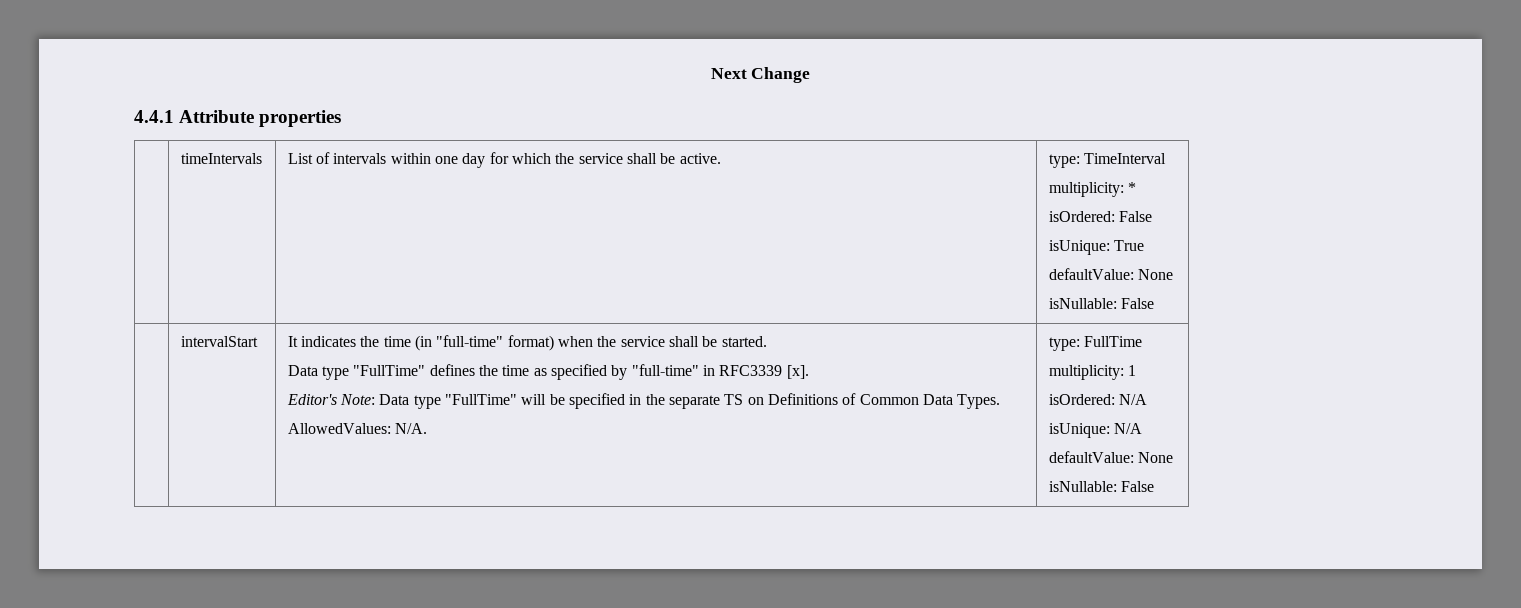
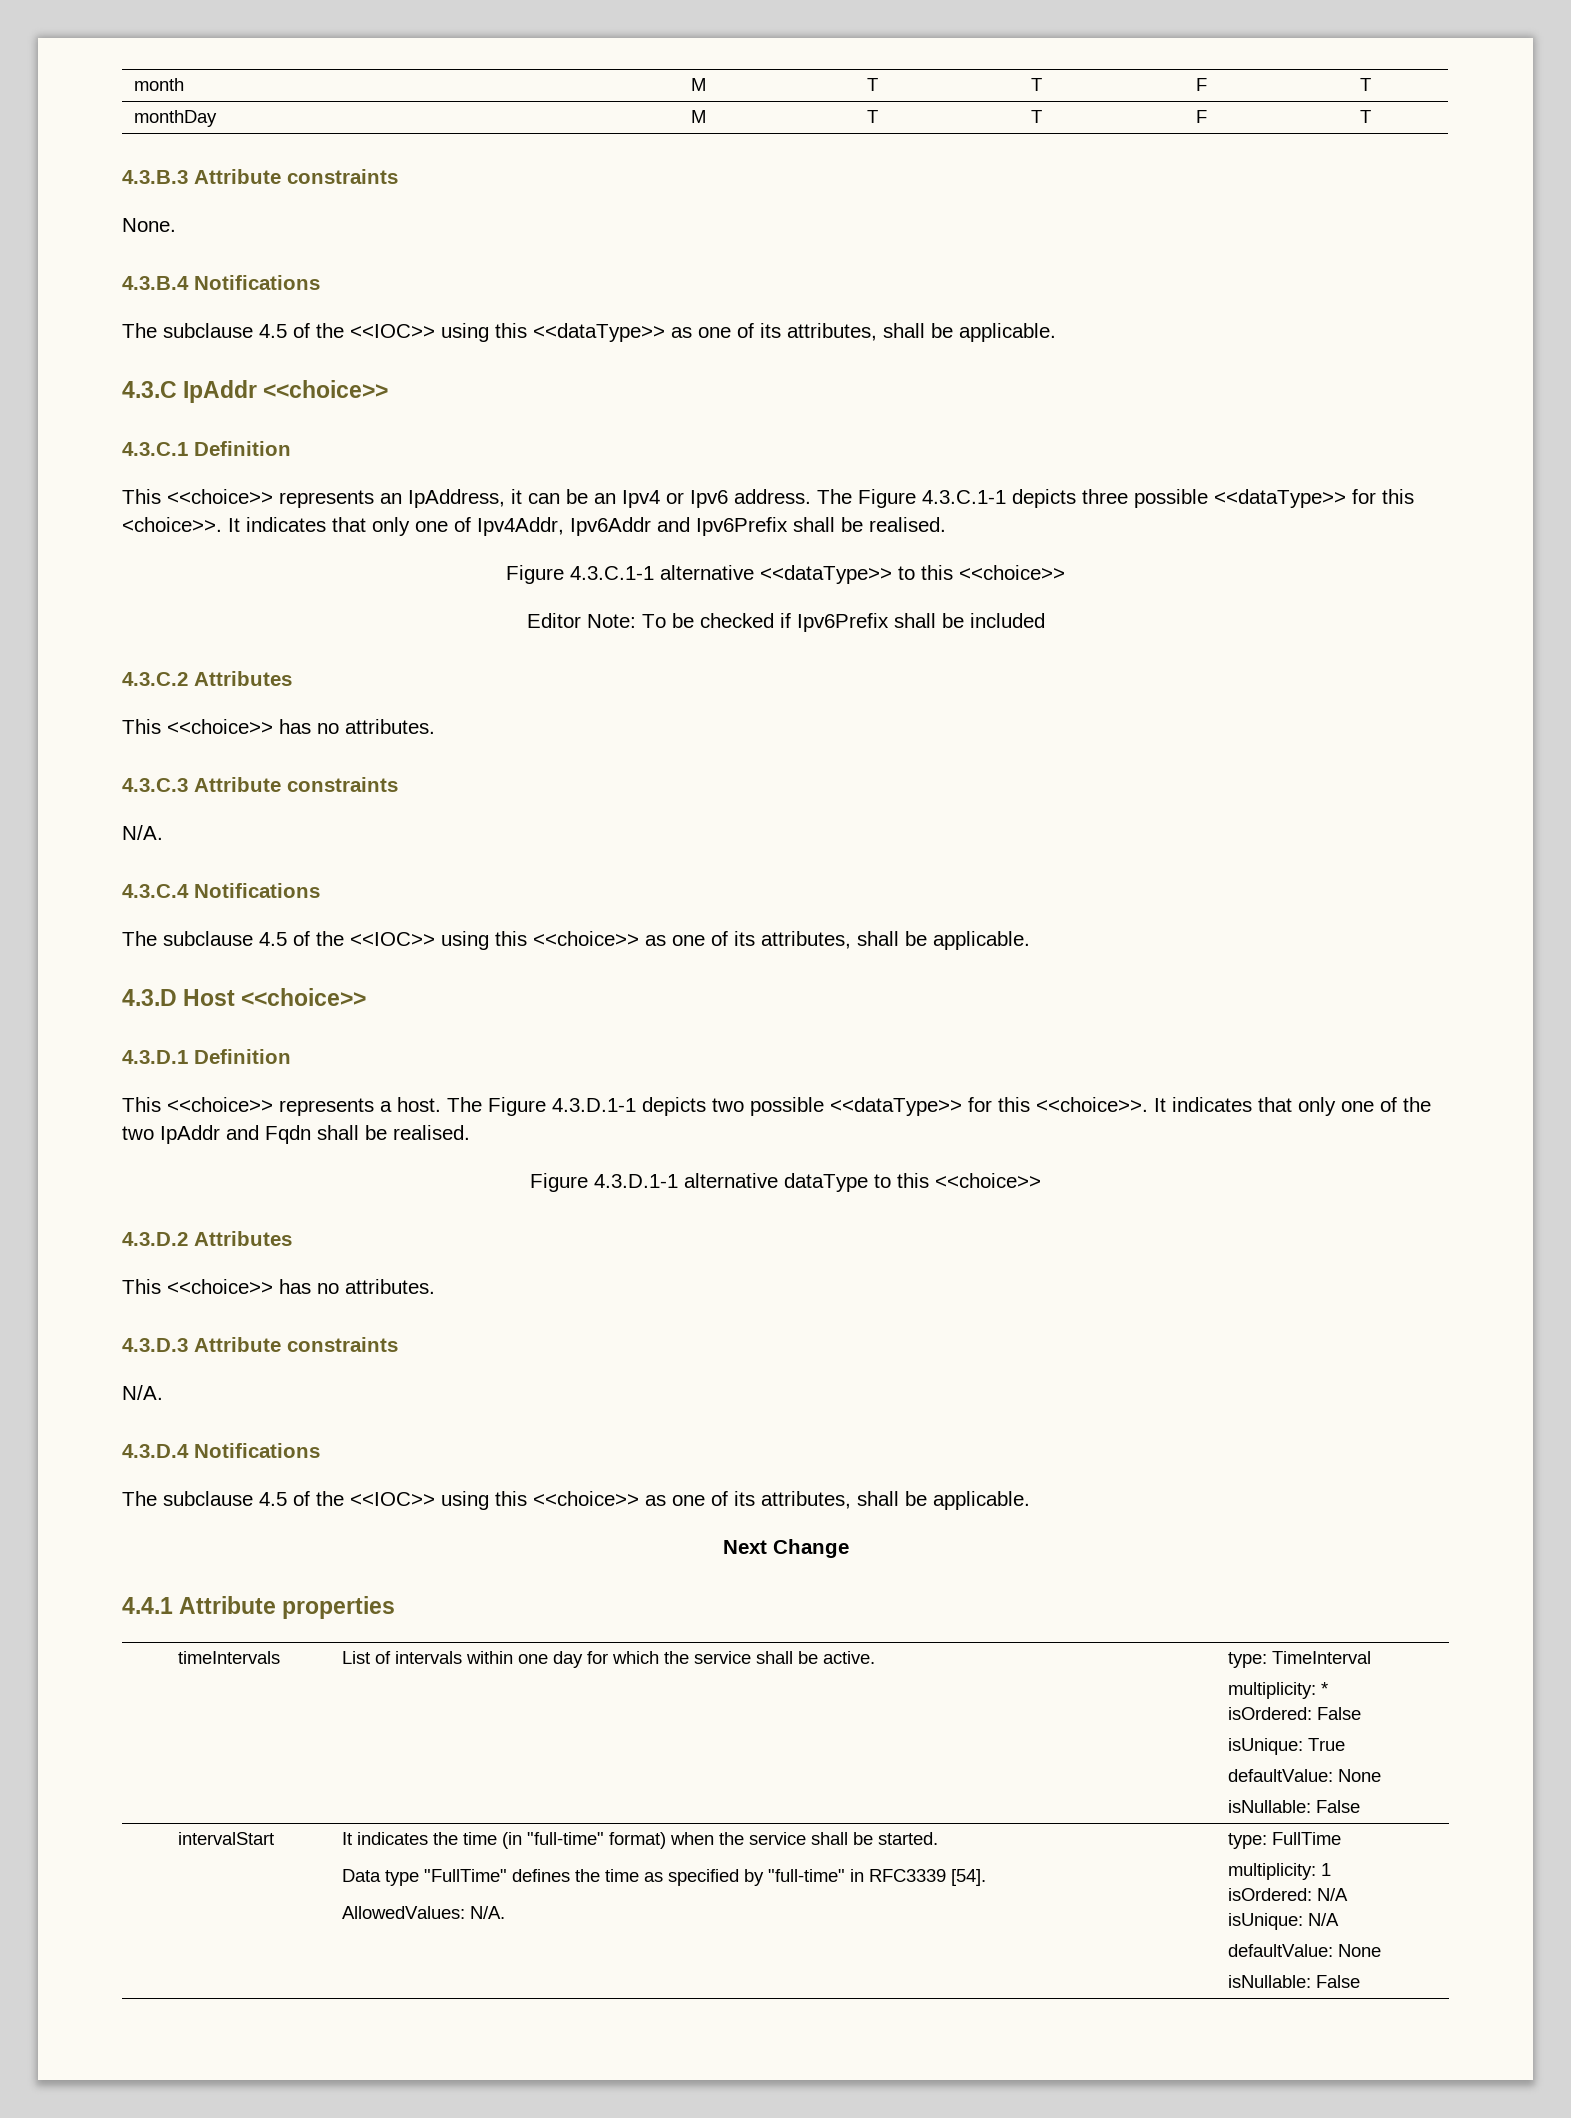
+ month | M | T | T | F | T
+ monthDay | M | T | T | F | T
+ 4.3.B.3 Attribute constraints
+ None.
+ 4.3.B.4 Notifications
+ The subclause 4.5 of the <<IOC>> using this <<dataType>> as one of its attributes, shall be applicable.
+ 4.3.C IpAddr <<choice>>
+ 4.3.C.1 Definition
+ This <<choice>> represents an IpAddress, it can be an Ipv4 or Ipv6 address. The Figure 4.3.C.1-1 depicts three possible <<dataType>> for this <choice>>. It indicates that only one of Ipv4Addr, Ipv6Addr and Ipv6Prefix shall be realised.
+ Figure 4.3.C.1-1 alternative <<dataType>> to this <<choice>>
+ Editor Note: To be checked if Ipv6Prefix shall be included
+ 4.3.C.2 Attributes
+ This <<choice>> has no attributes.
+ 4.3.C.3 Attribute constraints
+ N/A.
+ 4.3.C.4 Notifications
+ The subclause 4.5 of the <<IOC>> using this <<choice>> as one of its attributes, shall be applicable.
+ 4.3.D Host <<choice>>
+ 4.3.D.1 Definition
+ This <<choice>> represents a host. The Figure 4.3.D.1-1 depicts two possible <<dataType>> for this <<choice>>. It indicates that only one of the two IpAddr and Fqdn shall be realised.
+ Figure 4.3.D.1-1 alternative dataType to this <<choice>>
+ 4.3.D.2 Attributes
+ This <<choice>> has no attributes.
+ 4.3.D.3 Attribute constraints
+ N/A.
+ 4.3.D.4 Notifications
+ The subclause 4.5 of the <<IOC>> using this <<choice>> as one of its attributes, shall be applicable.
- Data type "FullTime" defines the time as specified by "full-time" in RFC3339 [x].
- Editor's Note: Data type "FullTime" will be specified in the separate TS on Definitions of Common Data Types.
+ Data type "FullTime" defines the time as specified by "full-time" in RFC3339 [54].

